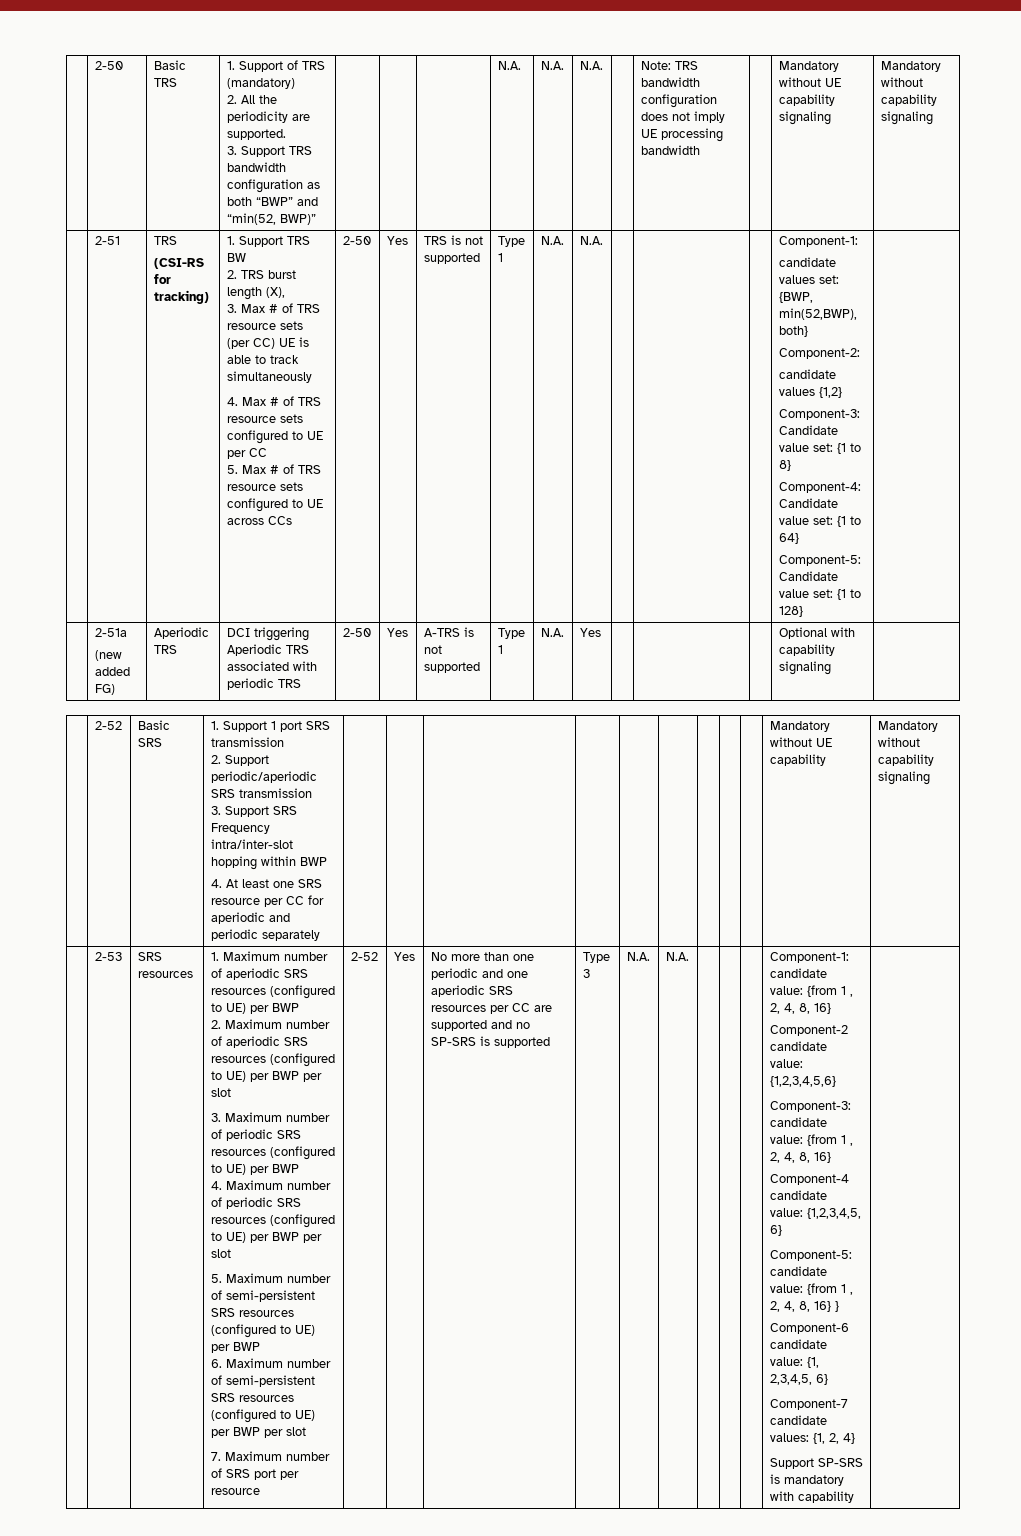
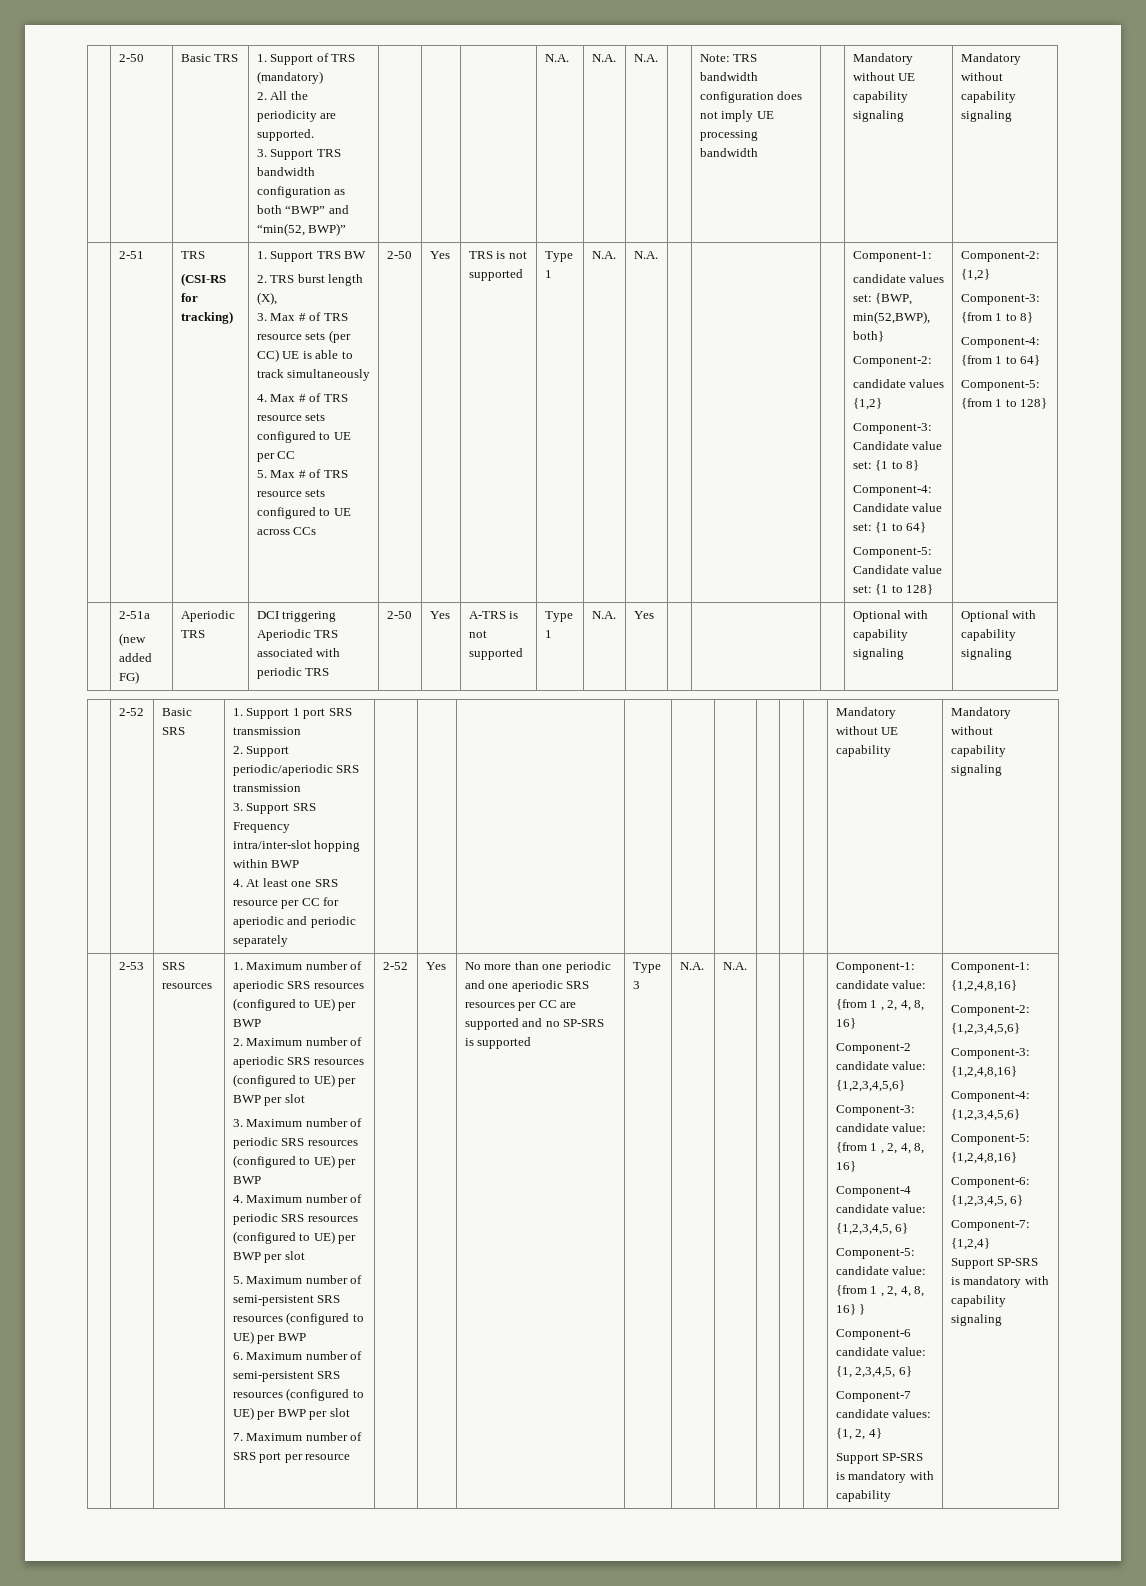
+ Component-2: {1,2}
+ Component-3: {from 1 to 8}
+ Component-4: {from 1 to 64}
+ Component-5: {from 1 to 128}
  | 2-51a
- (new added FG) | Aperiodic TRS | DCI triggering Aperiodic TRS associated with periodic TRS | 2-50 | Yes | A-TRS is not supported | Type 1 | N.A. | Yes | | | | Optional with capability signaling |
+ (new added FG) | Aperiodic TRS | DCI triggering Aperiodic TRS associated with periodic TRS | 2-50 | Yes | A-TRS is not supported | Type 1 | N.A. | Yes | | | | Optional with capability signaling | Optional with capability signaling
+ Component-1: {1,2,4,8,16}
+ Component-2: {1,2,3,4,5,6}
+ Component-3: {1,2,4,8,16}
+ Component-4: {1,2,3,4,5,6}
+ Component-5: {1,2,4,8,16}
+ Component-6: {1,2,3,4,5, 6}
+ Component-7: {1,2,4}
+ Support SP-SRS is mandatory with capability signaling

